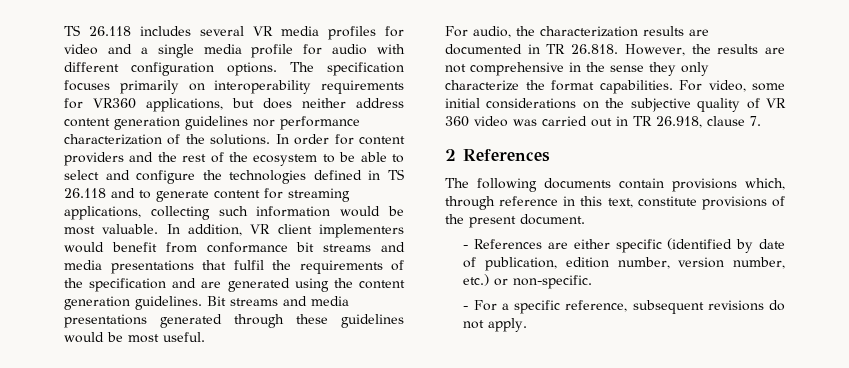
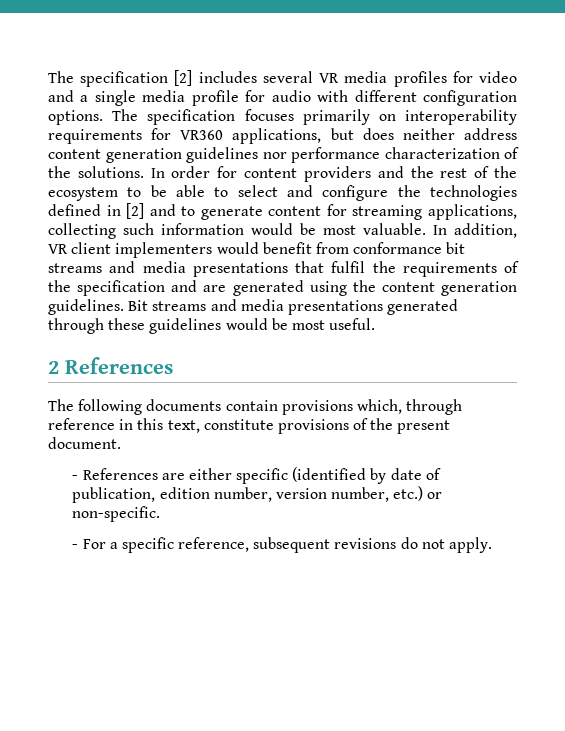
- TS 26.118 includes several VR media profiles for video and a single media profile for audio with different configuration options.
+ The specification [2] includes several VR media profiles for video and a single media profile for audio with different configuration options.
- In order for content providers and the rest of the ecosystem to be able to select and configure the technologies defined in TS 26.118 and to generate content for streaming applications, collecting such information would be most valuable.
+ In order for content providers and the rest of the ecosystem to be able to select and configure the technologies defined in [2] and to generate content for streaming applications, collecting such information would be most valuable.
- For audio, the characterization results are documented in TR 26.818. However, the results are not comprehensive in the sense they only characterize the format capabilities. For video, some initial considerations on the subjective quality of VR 360 video was carried out in TR 26.918, clause 7.

